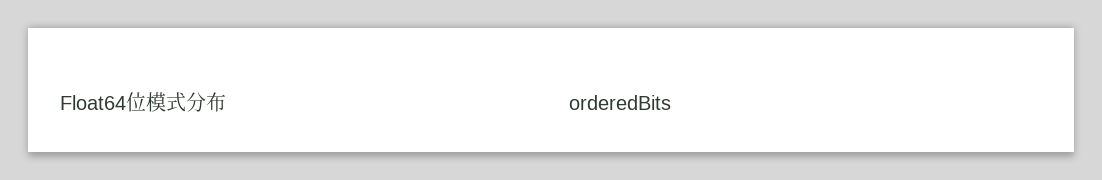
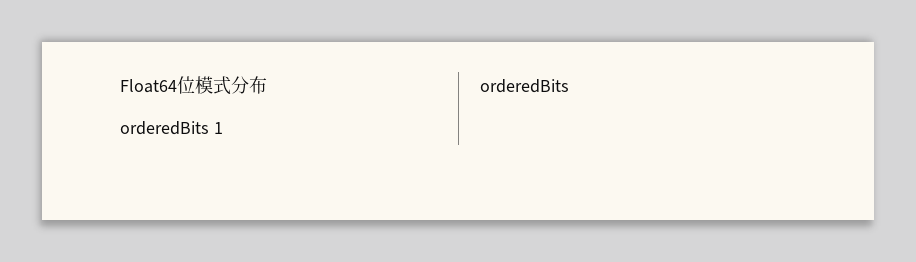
+ orderedBits 1

